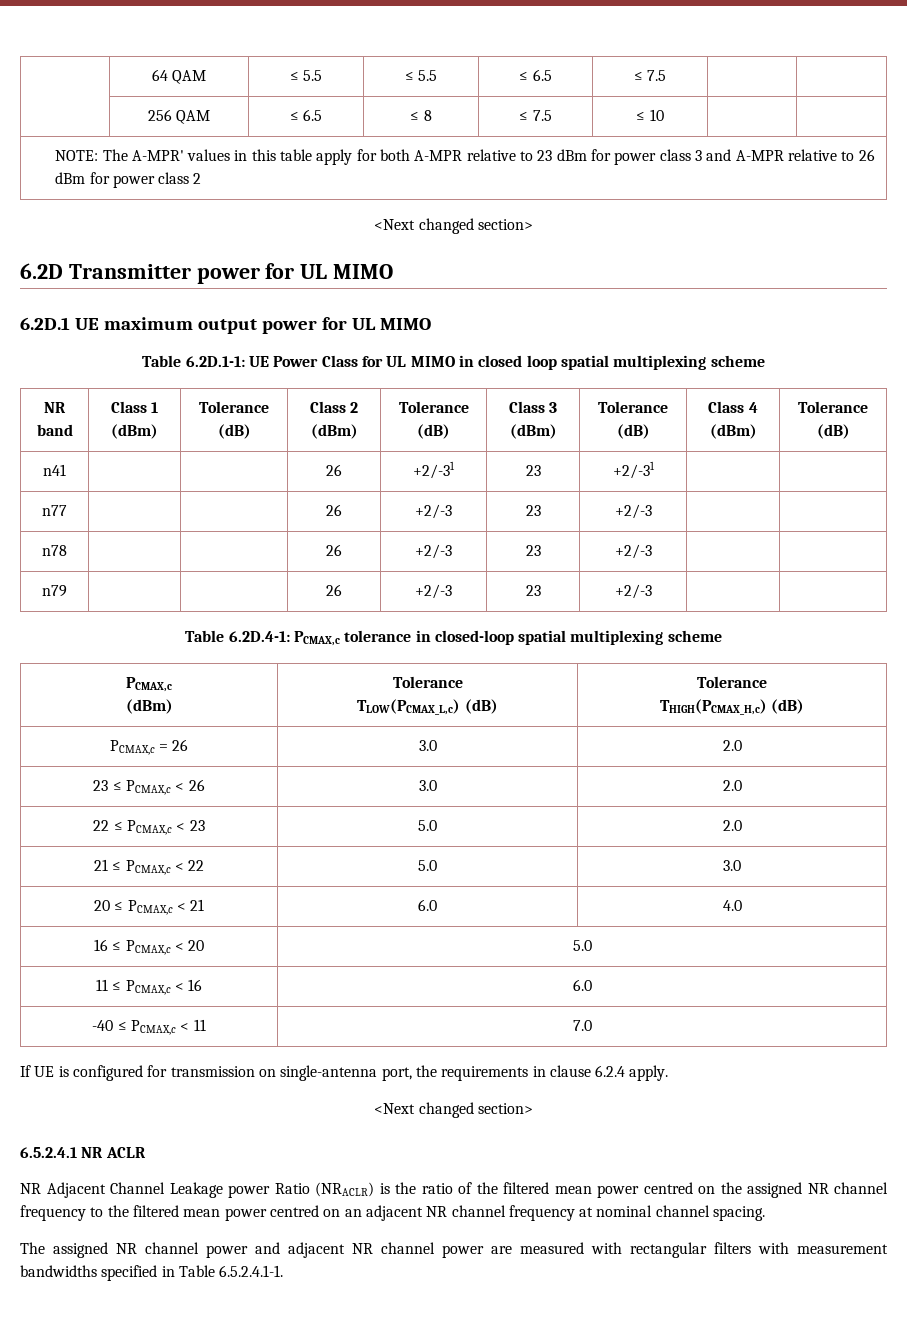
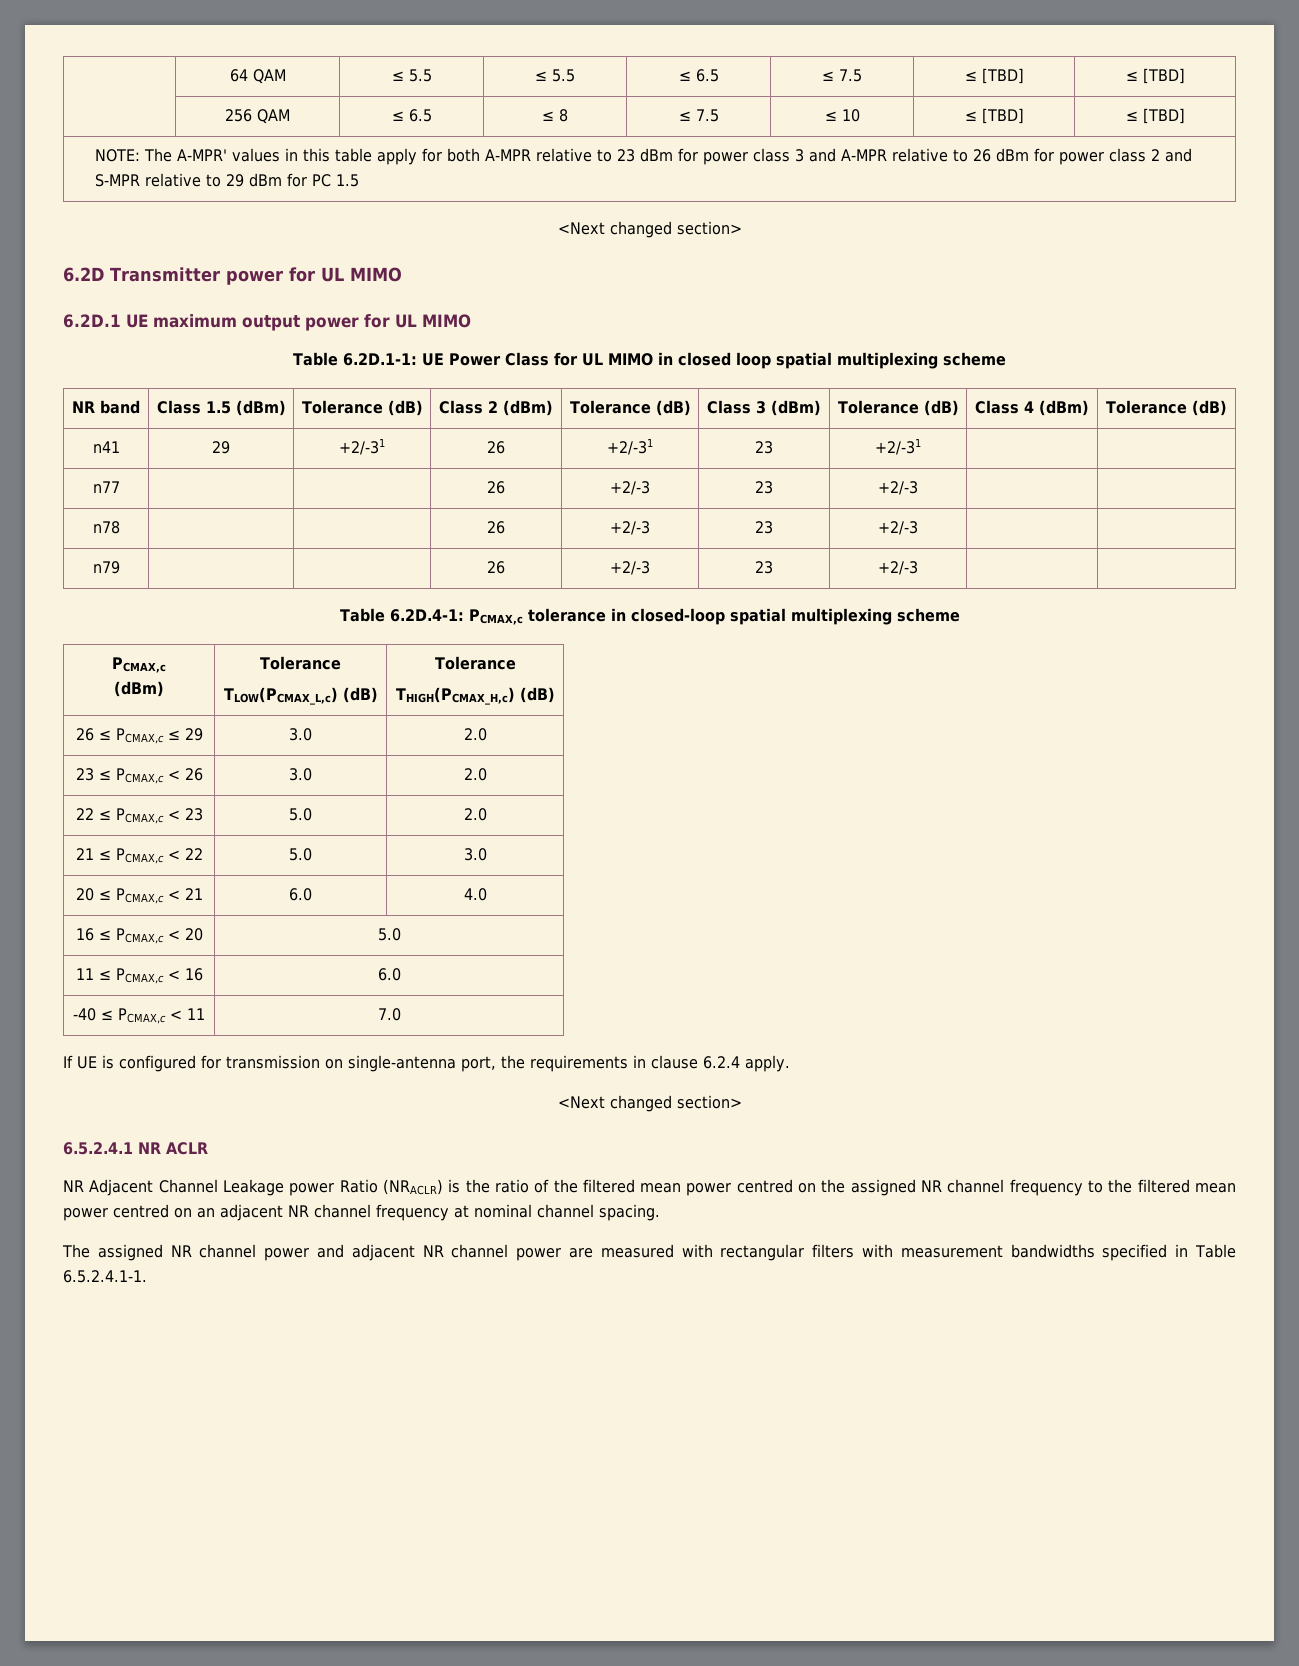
- | 64 QAM | ≤ 5.5 | ≤ 5.5 | ≤ 6.5 | ≤ 7.5 | |
+ | 64 QAM | ≤ 5.5 | ≤ 5.5 | ≤ 6.5 | ≤ 7.5 | ≤ [TBD] | ≤ [TBD]
- | 256 QAM | ≤ 6.5 | ≤ 8 | ≤ 7.5 | ≤ 10 | |
+ | 256 QAM | ≤ 6.5 | ≤ 8 | ≤ 7.5 | ≤ 10 | ≤ [TBD] | ≤ [TBD]
- NOTE: The A-MPR' values in this table apply for both A-MPR relative to 23 dBm for power class 3 and A-MPR relative to 26 dBm for power class 2
+ NOTE: The A-MPR' values in this table apply for both A-MPR relative to 23 dBm for power class 3 and A-MPR relative to 26 dBm for power class 2 and S-MPR relative to 29 dBm for PC 1.5
- NR band | Class 1 (dBm) | Tolerance (dB) | Class 2 (dBm) | Tolerance (dB) | Class 3 (dBm) | Tolerance (dB) | Class 4 (dBm) | Tolerance (dB)
+ NR band | Class 1.5 (dBm) | Tolerance (dB) | Class 2 (dBm) | Tolerance (dB) | Class 3 (dBm) | Tolerance (dB) | Class 4 (dBm) | Tolerance (dB)
- n41 | | | 26 | +2/-31 | 23 | +2/-31 | |
+ n41 | 29 | +2/-31 | 26 | +2/-31 | 23 | +2/-31 | |
- PCMAX,c = 26 | 3.0 | 2.0
+ 26 ≤ PCMAX,c ≤ 29 | 3.0 | 2.0

